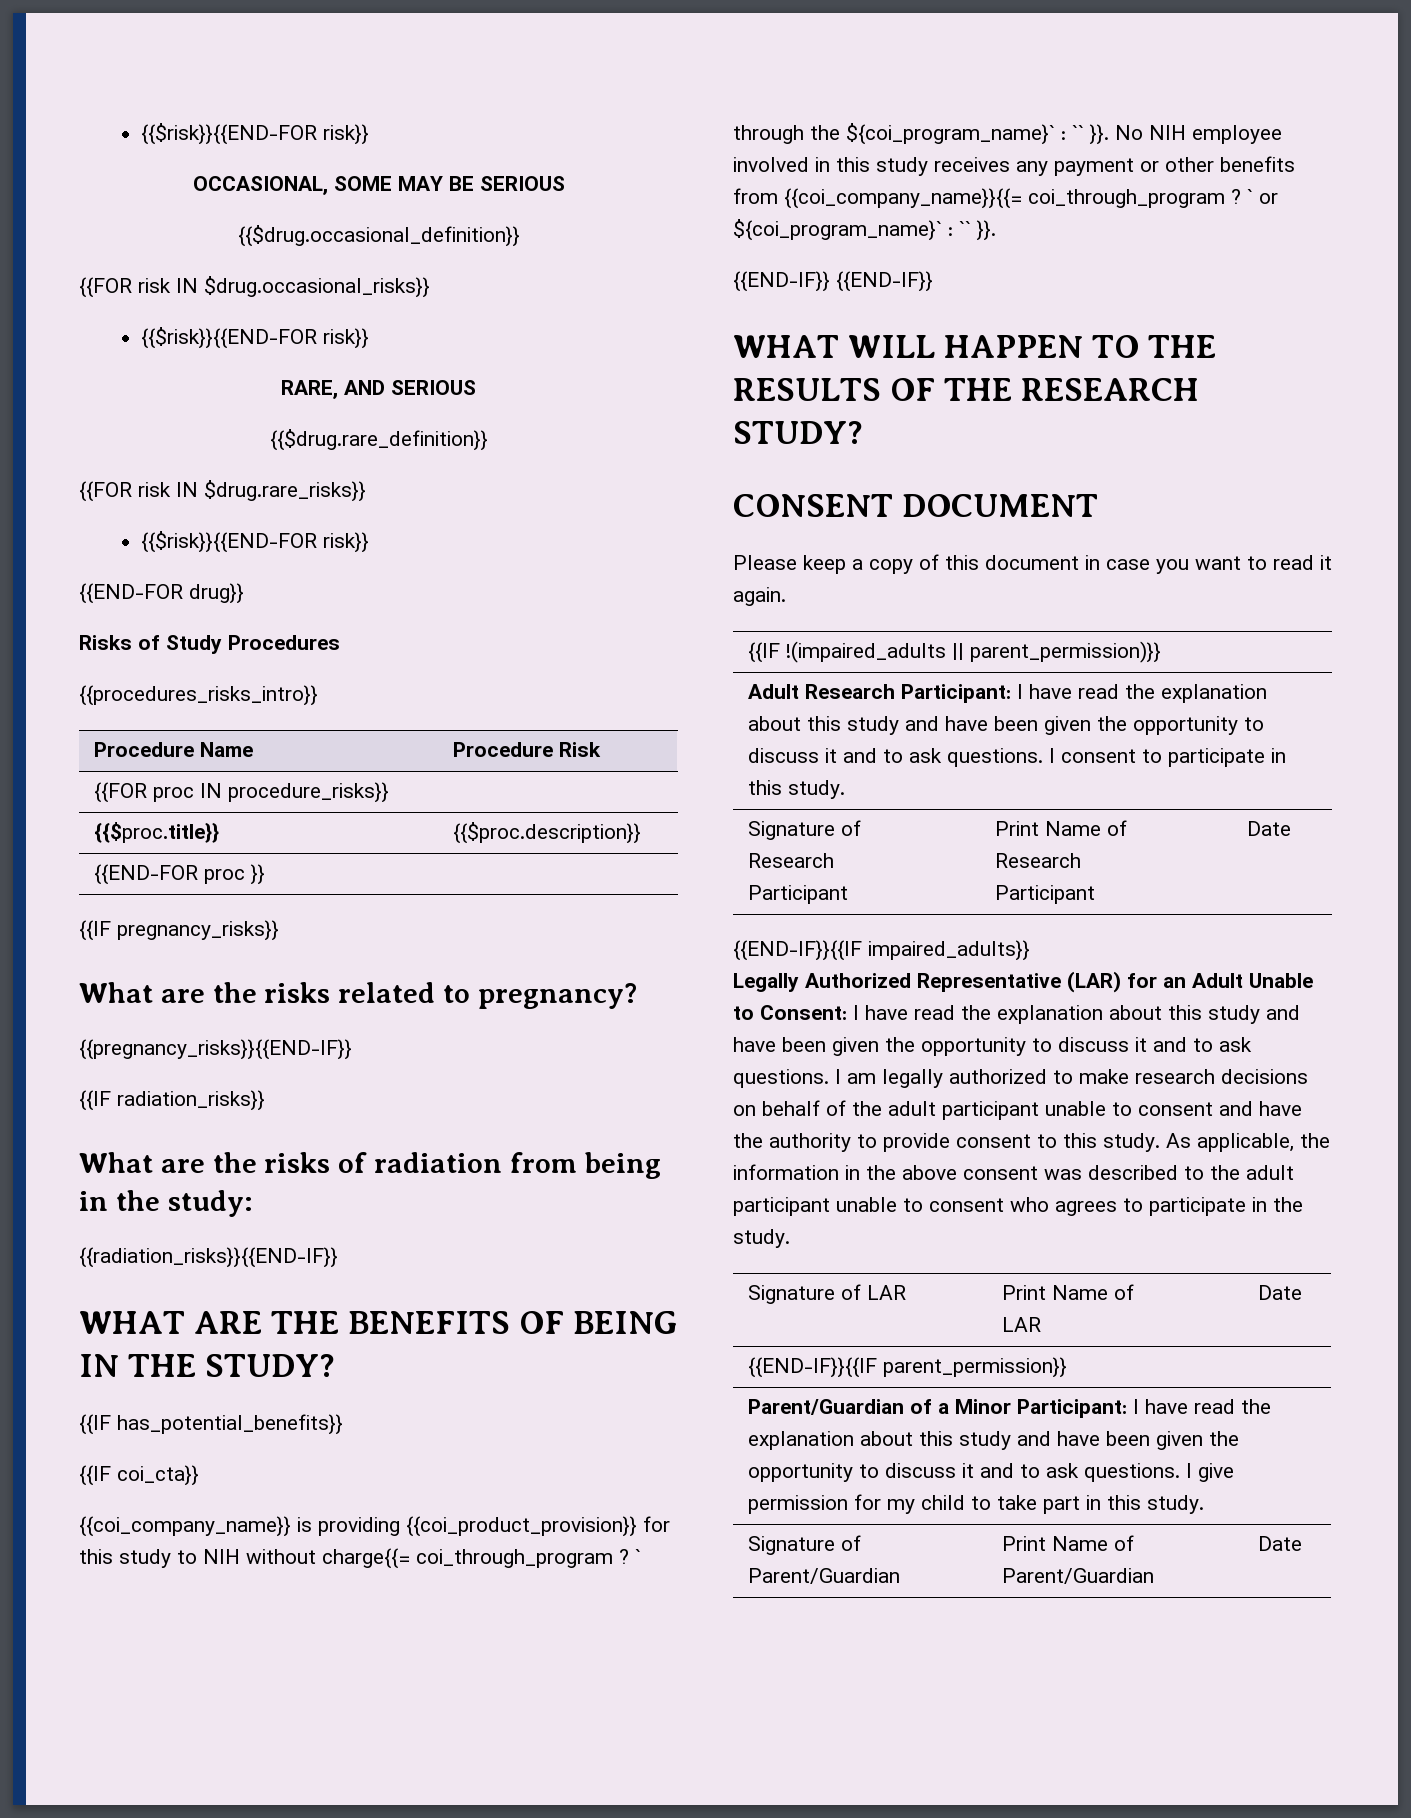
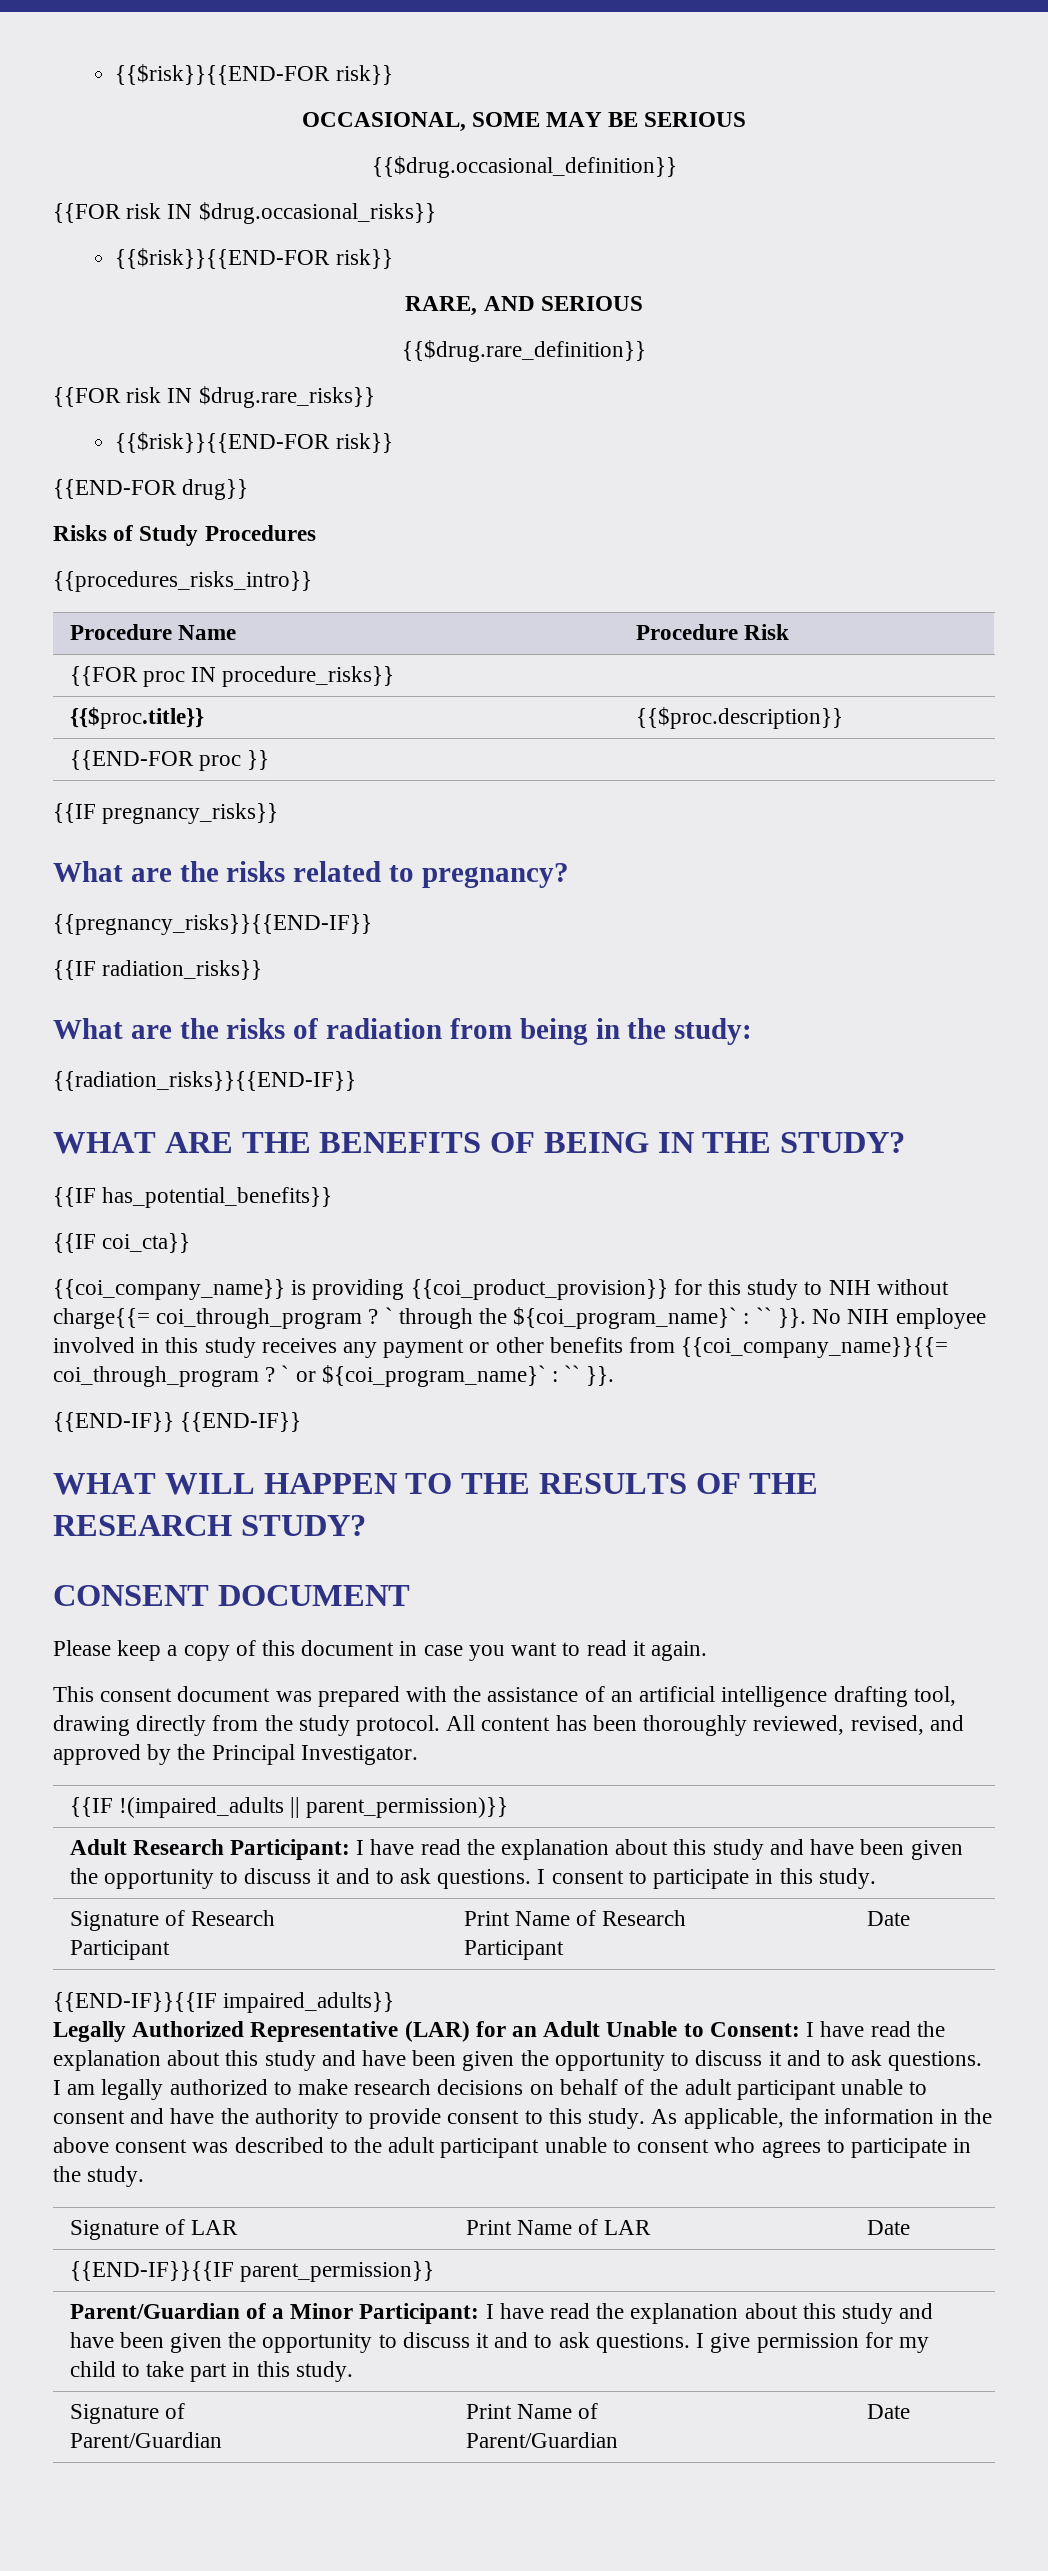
+ This consent document was prepared with the assistance of an artificial intelligence drafting tool, drawing directly from the study protocol. All content has been thoroughly reviewed, revised, and approved by the Principal Investigator.

